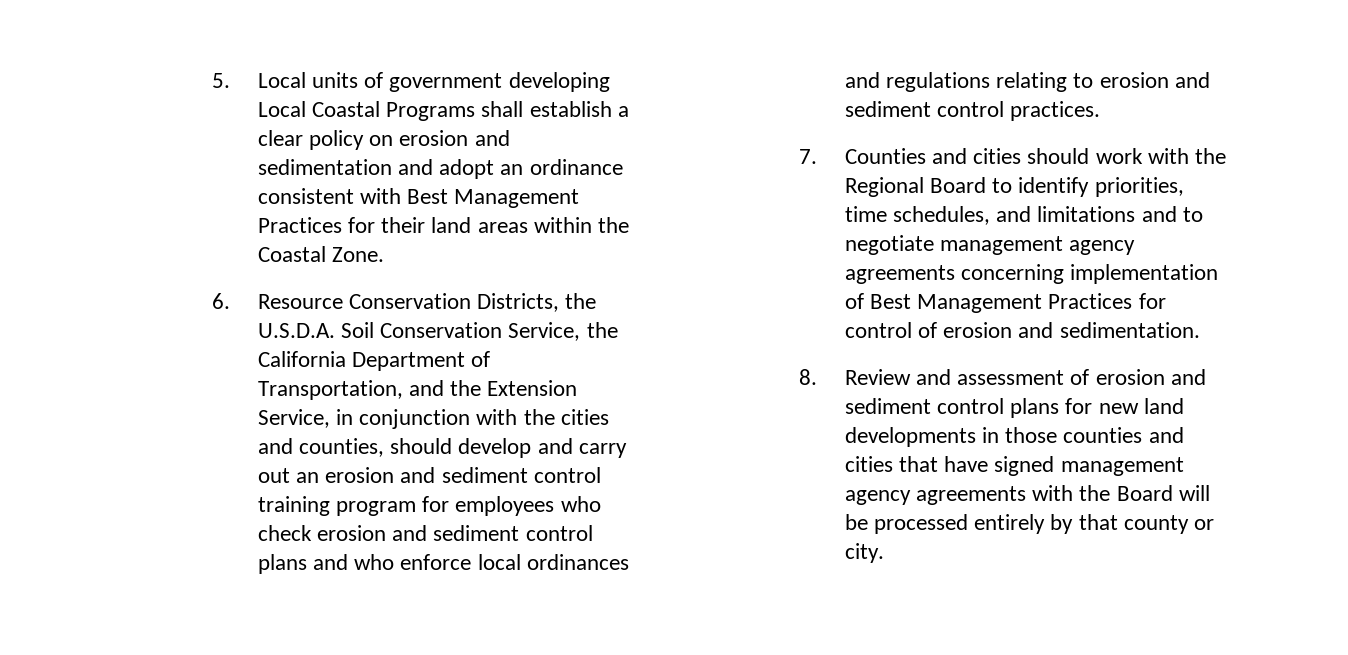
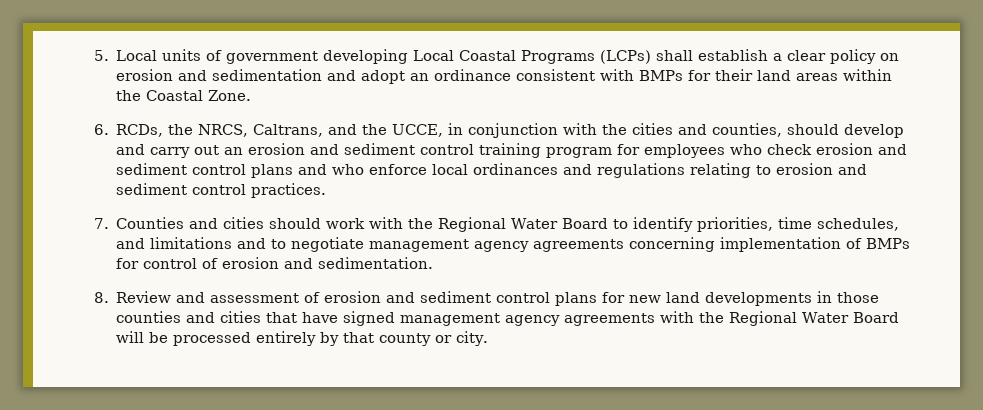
- 5. Local units of government developing Local Coastal Programs shall establish a clear policy on erosion and sedimentation and adopt an ordinance consistent with Best Management Practices for their land areas within the Coastal Zone.
+ 5. Local units of government developing Local Coastal Programs (LCPs) shall establish a clear policy on erosion and sedimentation and adopt an ordinance consistent with BMPs for their land areas within the Coastal Zone.
- 6. Resource Conservation Districts, the U.S.D.A. Soil Conservation Service, the California Department of Transportation, and the Extension Service, in conjunction with the cities and counties, should develop and carry out an erosion and sediment control training program for employees who check erosion and sediment control plans and who enforce local ordinances and regulations relating to erosion and sediment control practices.
+ 6. RCDs, the NRCS, Caltrans, and the UCCE, in conjunction with the cities and counties, should develop and carry out an erosion and sediment control training program for employees who check erosion and sediment control plans and who enforce local ordinances and regulations relating to erosion and sediment control practices.
- 7. Counties and cities should work with the Regional Board to identify priorities, time schedules, and limitations and to negotiate management agency agreements concerning implementation of Best Management Practices for control of erosion and sedimentation.
+ 7. Counties and cities should work with the Regional Water Board to identify priorities, time schedules, and limitations and to negotiate management agency agreements concerning implementation of BMPs for control of erosion and sedimentation.
- 8. Review and assessment of erosion and sediment control plans for new land developments in those counties and cities that have signed management agency agreements with the Board will be processed entirely by that county or city.
+ 8. Review and assessment of erosion and sediment control plans for new land developments in those counties and cities that have signed management agency agreements with the Regional Water Board will be processed entirely by that county or city.

